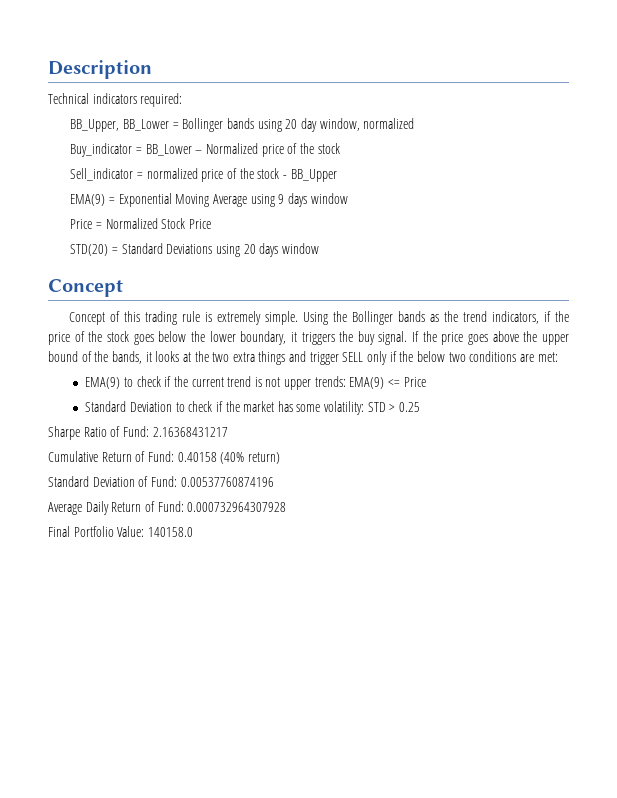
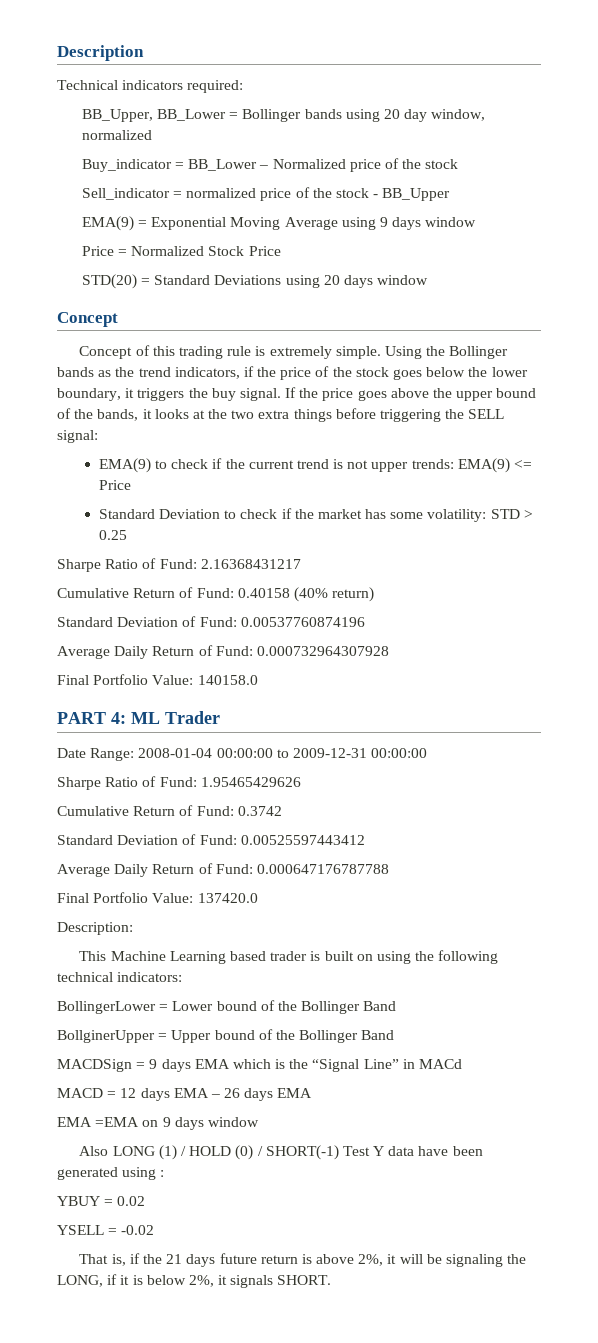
- If the price goes above the upper bound of the bands, it looks at the two extra things and trigger SELL only if the below two conditions are met:
+ If the price goes above the upper bound of the bands, it looks at the two extra things before triggering the SELL signal:
+ PART 4: ML Trader
+ Date Range: 2008-01-04 00:00:00 to 2009-12-31 00:00:00
+ Sharpe Ratio of Fund: 1.95465429626
+ Cumulative Return of Fund: 0.3742
+ Standard Deviation of Fund: 0.00525597443412
+ Average Daily Return of Fund: 0.000647176787788
+ Final Portfolio Value: 137420.0
+ Description:
+ This Machine Learning based trader is built on using the following technical indicators:
+ BollingerLower = Lower bound of the Bollinger Band
+ BollginerUpper = Upper bound of the Bollinger Band
+ MACDSign = 9 days EMA which is the “Signal Line” in MACd
+ MACD = 12 days EMA – 26 days EMA
+ EMA =EMA on 9 days window
+ Also LONG (1) / HOLD (0) / SHORT(-1) Test Y data have been generated using :
+ YBUY = 0.02
+ YSELL = -0.02
+ That is, if the 21 days future return is above 2%, it will be signaling the LONG, if it is below 2%, it signals SHORT.

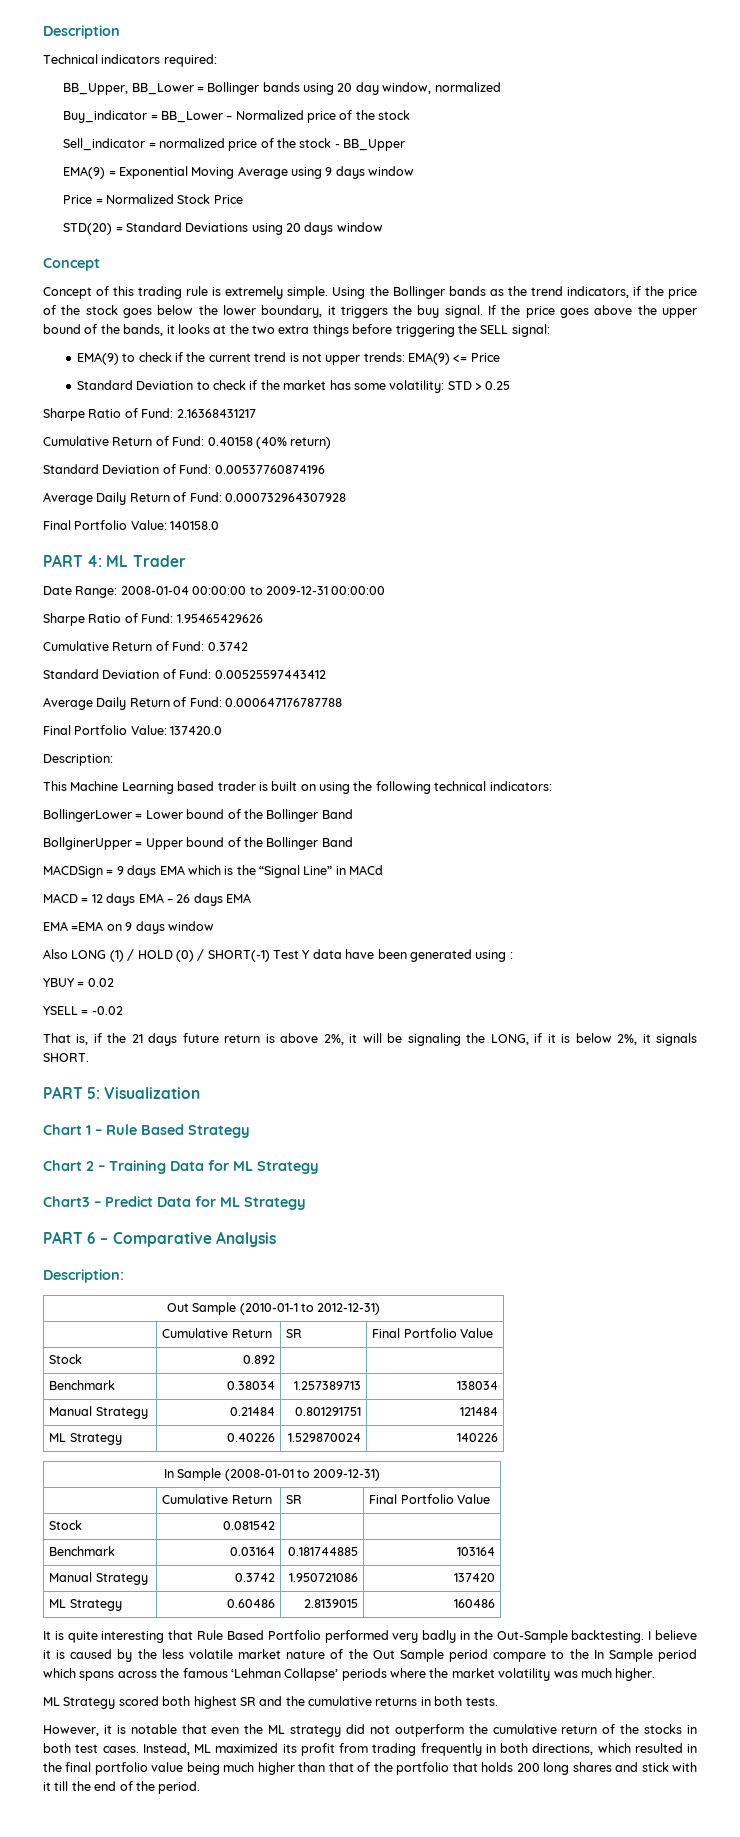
+ PART 5: Visualization
+ Chart 1 – Rule Based Strategy
+ Chart 2 – Training Data for ML Strategy
+ Chart3 – Predict Data for ML Strategy
+ PART 6 – Comparative Analysis
+ Description:
+ Out Sample (2010-01-1 to 2012-12-31)
+ | Cumulative Return | SR | Final Portfolio Value
+ Stock | 0.892 | |
+ Benchmark | 0.38034 | 1.257389713 | 138034
+ Manual Strategy | 0.21484 | 0.801291751 | 121484
+ ML Strategy | 0.40226 | 1.529870024 | 140226
+ In Sample (2008-01-01 to 2009-12-31)
+ | Cumulative Return | SR | Final Portfolio Value
+ Stock | 0.081542 | |
+ Benchmark | 0.03164 | 0.181744885 | 103164
+ Manual Strategy | 0.3742 | 1.950721086 | 137420
+ ML Strategy | 0.60486 | 2.8139015 | 160486
+ It is quite interesting that Rule Based Portfolio performed very badly in the Out-Sample backtesting. I believe it is caused by the less volatile market nature of the Out Sample period compare to the In Sample period which spans across the famous ‘Lehman Collapse’ periods where the market volatility was much higher.
+ ML Strategy scored both highest SR and the cumulative returns in both tests.
+ However, it is notable that even the ML strategy did not outperform the cumulative return of the stocks in both test cases. Instead, ML maximized its profit from trading frequently in both directions, which resulted in the final portfolio value being much higher than that of the portfolio that holds 200 long shares and stick with it till the end of the period.

